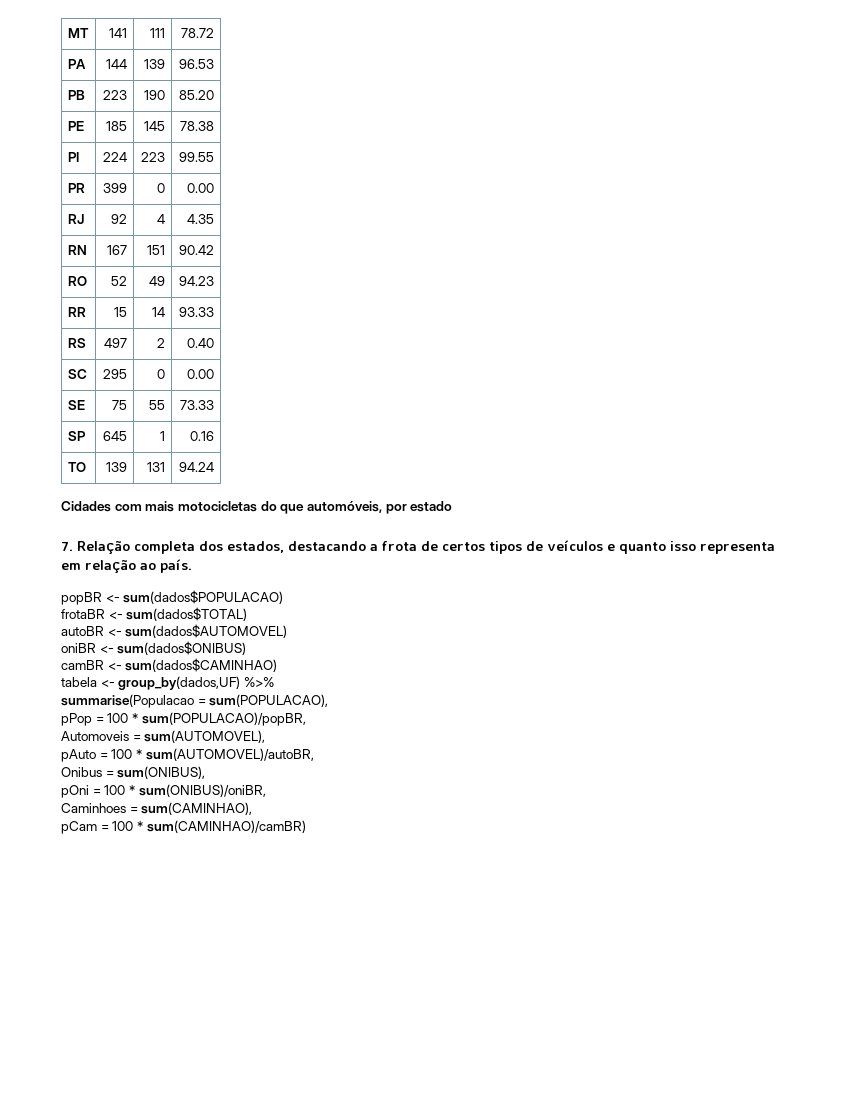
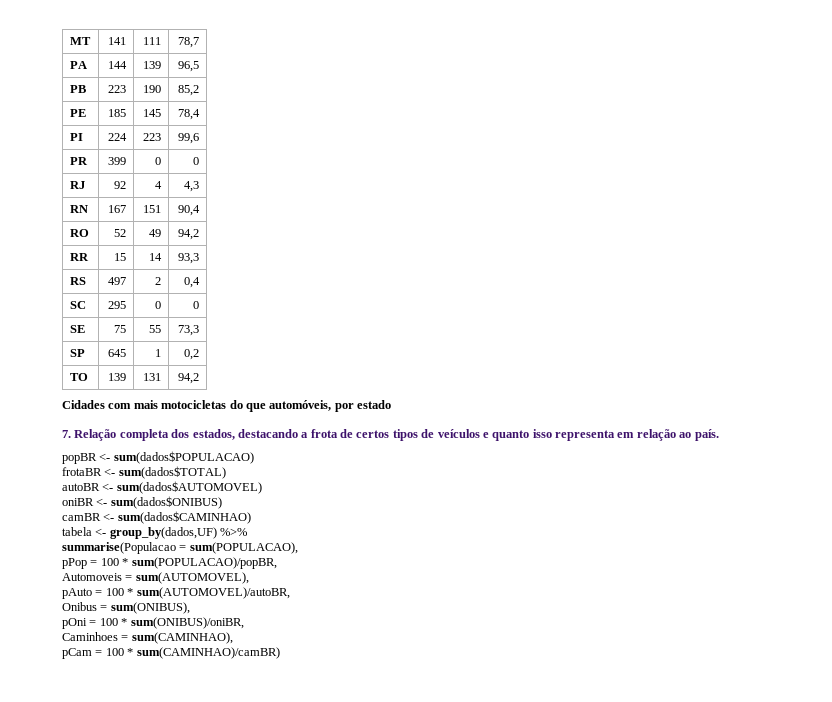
- MT | 141 | 111 | 78.72
+ MT | 141 | 111 | 78,7
- PA | 144 | 139 | 96.53
+ PA | 144 | 139 | 96,5
- PB | 223 | 190 | 85.20
+ PB | 223 | 190 | 85,2
- PE | 185 | 145 | 78.38
+ PE | 185 | 145 | 78,4
- PI | 224 | 223 | 99.55
+ PI | 224 | 223 | 99,6
- PR | 399 | 0 | 0.00
+ PR | 399 | 0 | 0
- RJ | 92 | 4 | 4.35
+ RJ | 92 | 4 | 4,3
- RN | 167 | 151 | 90.42
+ RN | 167 | 151 | 90,4
- RO | 52 | 49 | 94.23
+ RO | 52 | 49 | 94,2
- RR | 15 | 14 | 93.33
+ RR | 15 | 14 | 93,3
- RS | 497 | 2 | 0.40
+ RS | 497 | 2 | 0,4
- SC | 295 | 0 | 0.00
+ SC | 295 | 0 | 0
- SE | 75 | 55 | 73.33
+ SE | 75 | 55 | 73,3
- SP | 645 | 1 | 0.16
+ SP | 645 | 1 | 0,2
- TO | 139 | 131 | 94.24
+ TO | 139 | 131 | 94,2

